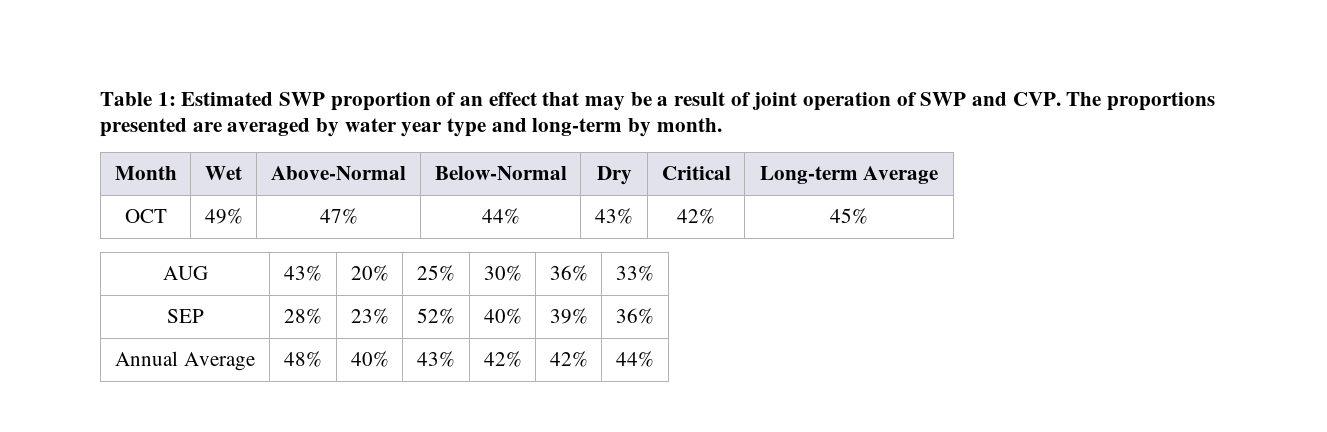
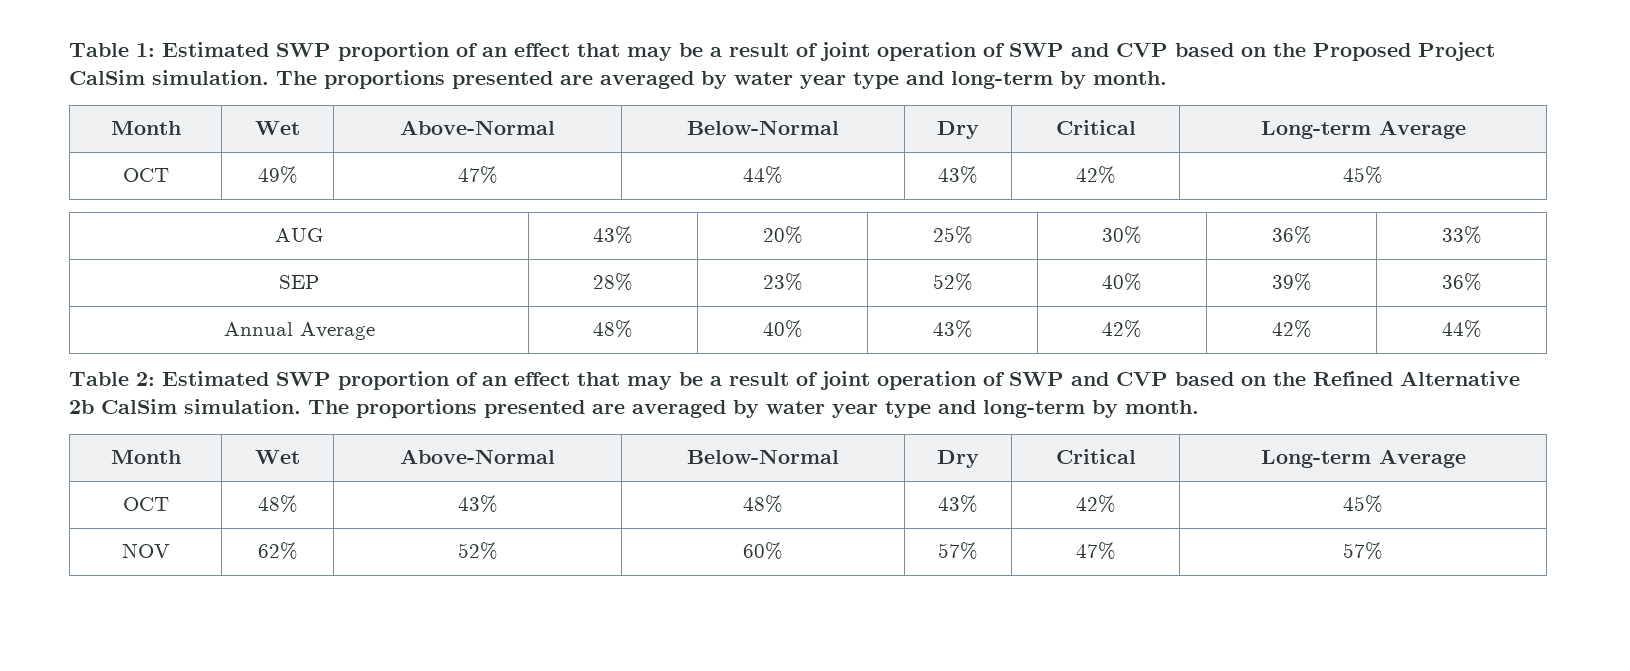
- Table 1: Estimated SWP proportion of an effect that may be a result of joint operation of SWP and CVP. The proportions presented are averaged by water year type and long-term by month.
+ Table 1: Estimated SWP proportion of an effect that may be a result of joint operation of SWP and CVP based on the Proposed Project CalSim simulation. The proportions presented are averaged by water year type and long-term by month.
+ Table 2: Estimated SWP proportion of an effect that may be a result of joint operation of SWP and CVP based on the Refined Alternative 2b CalSim simulation. The proportions presented are averaged by water year type and long-term by month.
+ Month | Wet | Above-Normal | Below-Normal | Dry | Critical | Long-term Average
+ OCT | 48% | 43% | 48% | 43% | 42% | 45%
+ NOV | 62% | 52% | 60% | 57% | 47% | 57%

